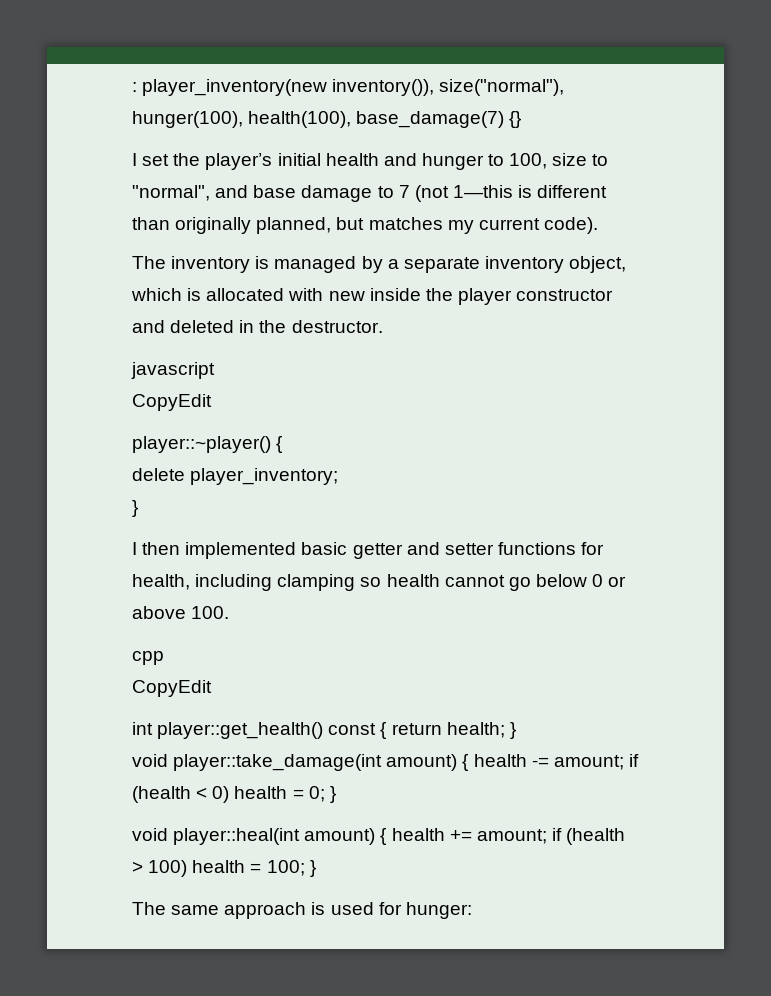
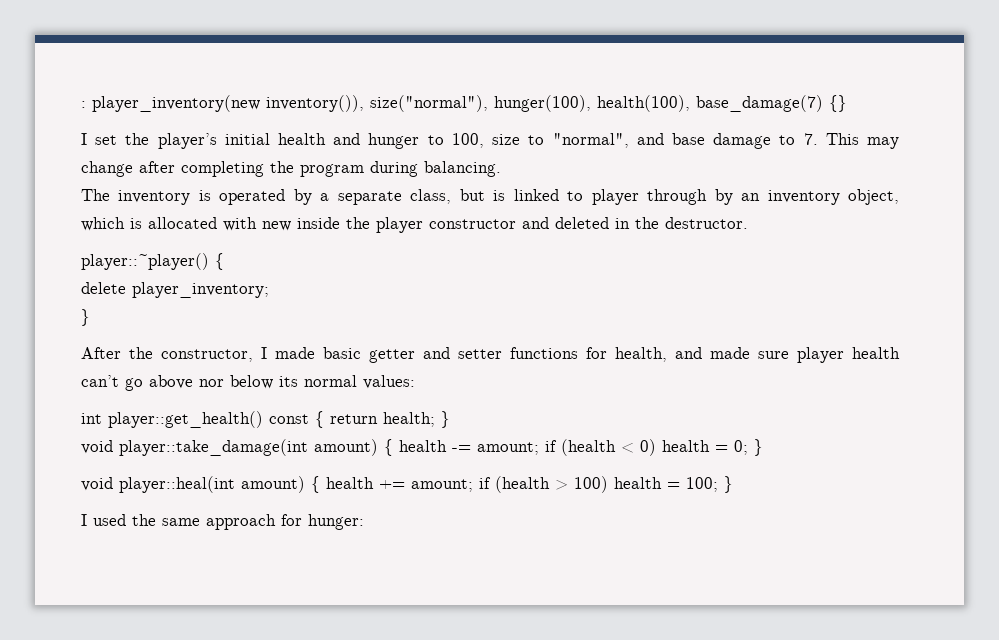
- I set the player’s initial health and hunger to 100, size to "normal", and base damage to 7 (not 1—this is different than originally planned, but matches my current code).
+ I set the player’s initial health and hunger to 100, size to "normal", and base damage to 7. This may change after completing the program during balancing.
- The inventory is managed by a separate inventory object, which is allocated with new inside the player constructor and deleted in the destructor.
+ The inventory is operated by a separate class, but is linked to player through by an inventory object, which is allocated with new inside the player constructor and deleted in the destructor.
- javascript
- CopyEdit
- I then implemented basic getter and setter functions for health, including clamping so health cannot go below 0 or above 100.
- cpp
- CopyEdit
+ After the constructor, I made basic getter and setter functions for health, and made sure player health can’t go above nor below its normal values:
- The same approach is used for hunger:
+ I used the same approach for hunger:

